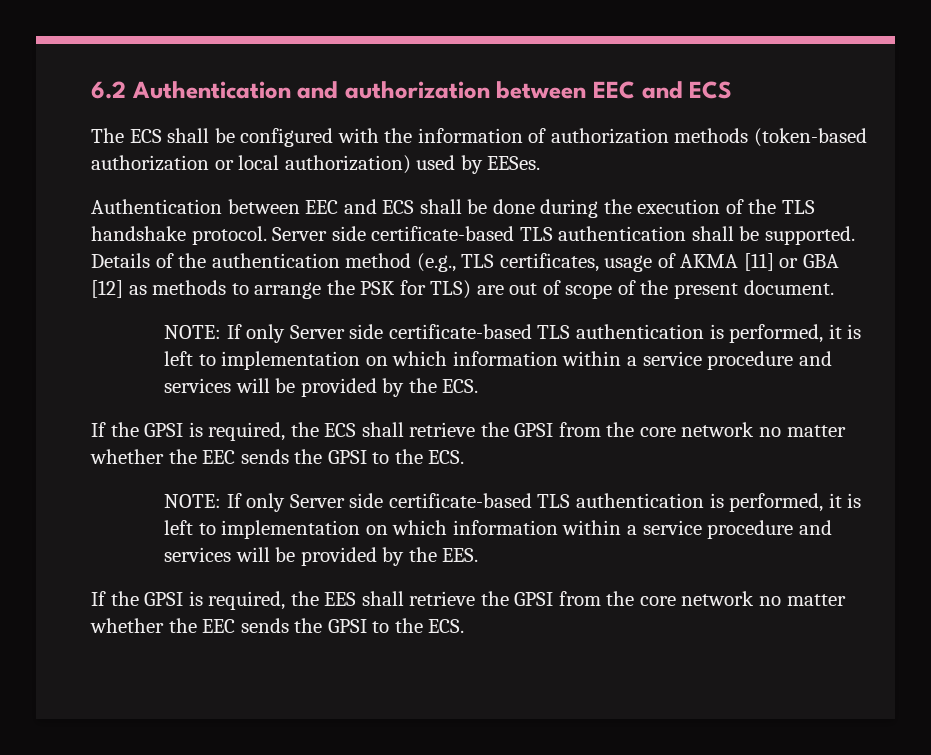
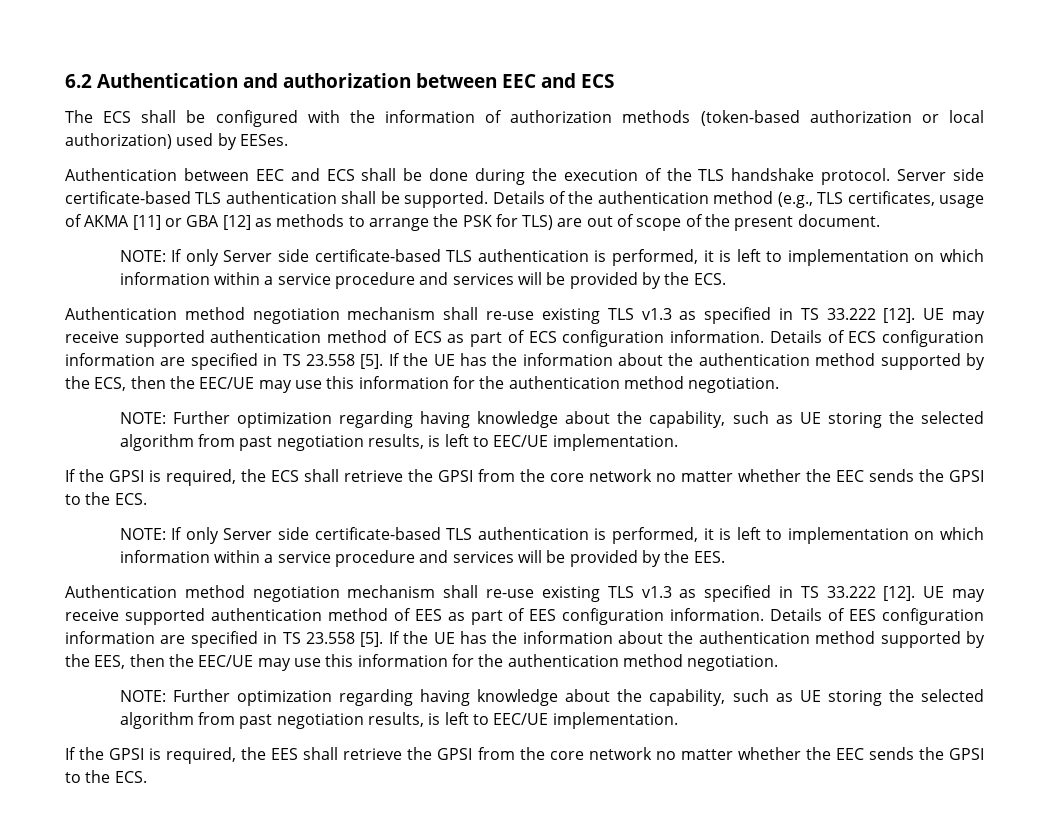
+ Authentication method negotiation mechanism shall re-use existing TLS v1.3 as specified in TS 33.222 [12]. UE may receive supported authentication method of ECS as part of ECS configuration information. Details of ECS configuration information are specified in TS 23.558 [5]. If the UE has the information about the authentication method supported by the ECS, then the EEC/UE may use this information for the authentication method negotiation.
+ NOTE: Further optimization regarding having knowledge about the capability, such as UE storing the selected algorithm from past negotiation results, is left to EEC/UE implementation.
+ Authentication method negotiation mechanism shall re-use existing TLS v1.3 as specified in TS 33.222 [12]. UE may receive supported authentication method of EES as part of EES configuration information. Details of EES configuration information are specified in TS 23.558 [5]. If the UE has the information about the authentication method supported by the EES, then the EEC/UE may use this information for the authentication method negotiation.
+ NOTE: Further optimization regarding having knowledge about the capability, such as UE storing the selected algorithm from past negotiation results, is left to EEC/UE implementation.

